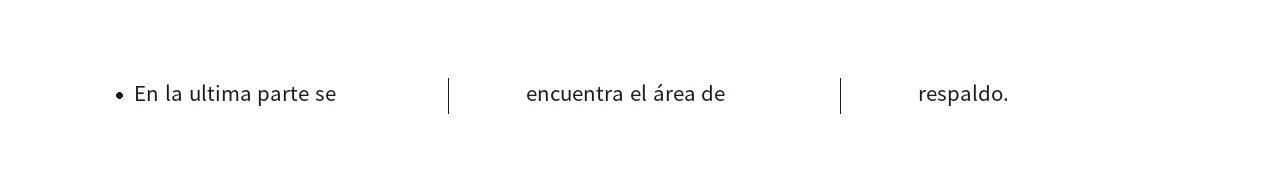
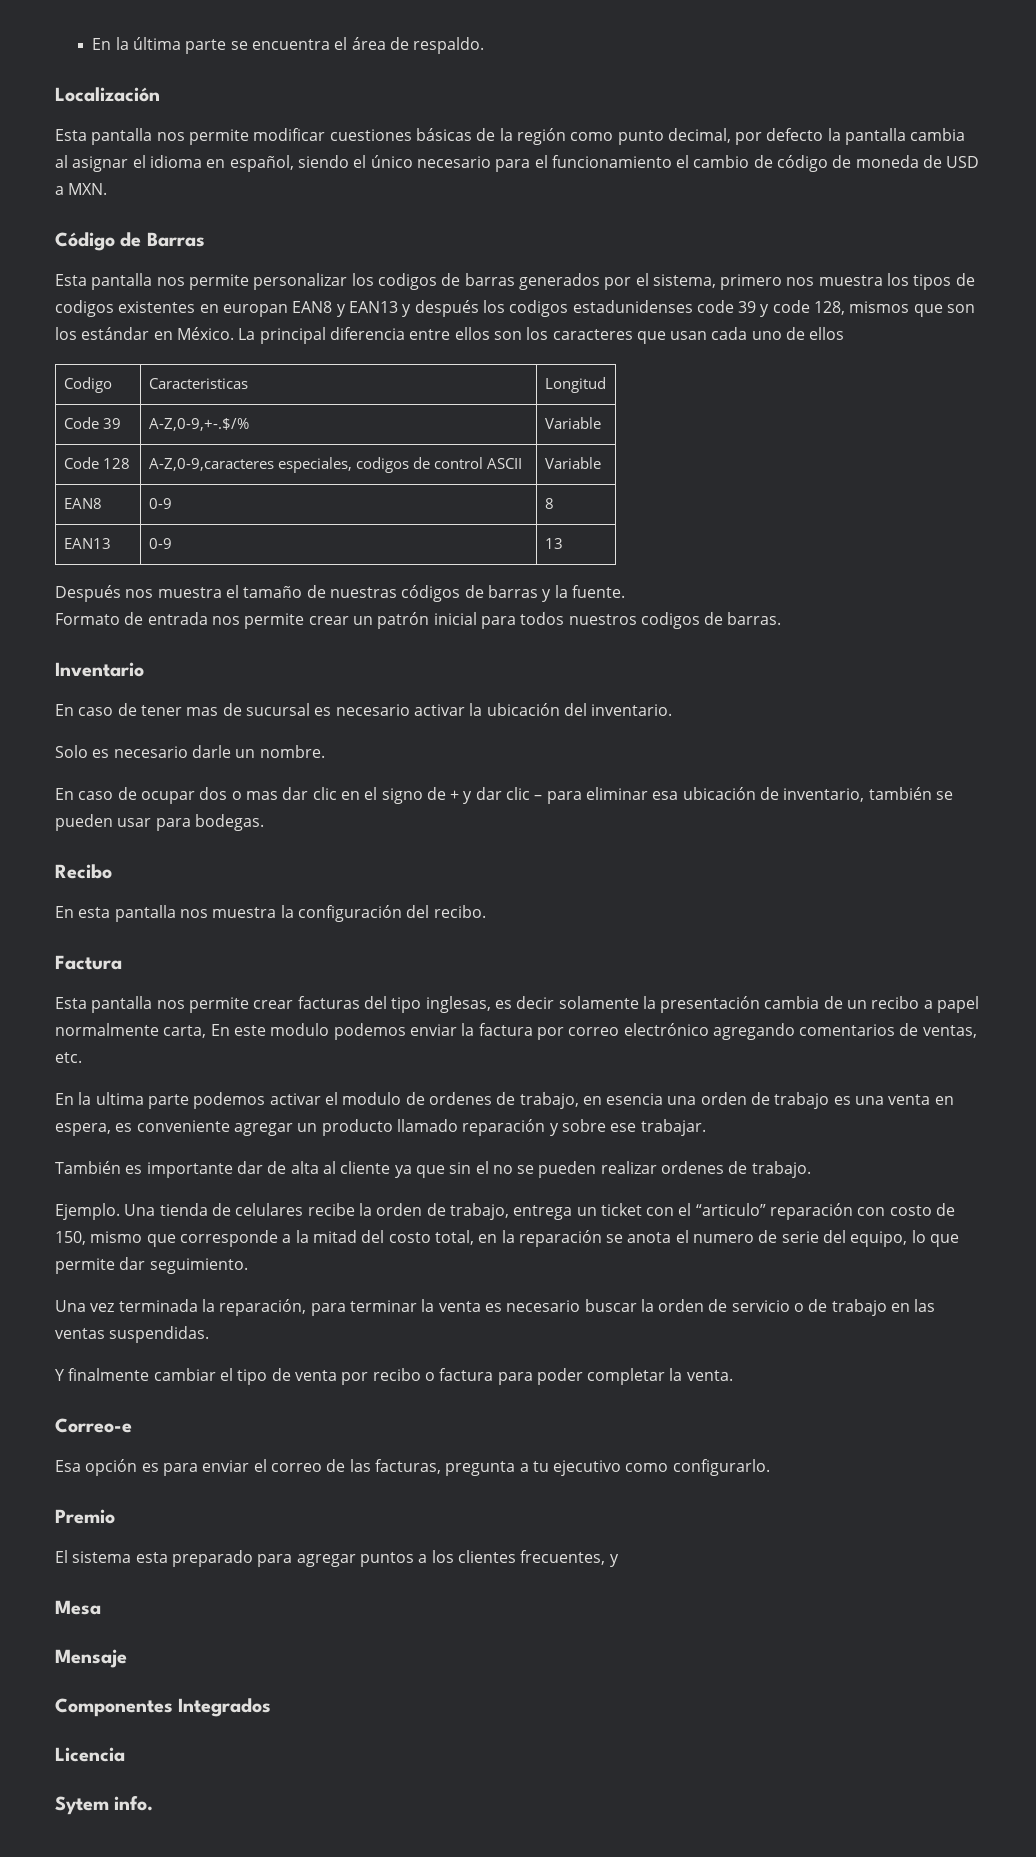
- En la ultima parte se encuentra el área de respaldo.
+ En la última parte se encuentra el área de respaldo.
+ Localización
+ Esta pantalla nos permite modificar cuestiones básicas de la región como punto decimal, por defecto la pantalla cambia al asignar el idioma en español, siendo el único necesario para el funcionamiento el cambio de código de moneda de USD a MXN.
+ Código de Barras
+ Esta pantalla nos permite personalizar los codigos de barras generados por el sistema, primero nos muestra los tipos de codigos existentes en europan EAN8 y EAN13 y después los codigos estadunidenses code 39 y code 128, mismos que son los estándar en México. La principal diferencia entre ellos son los caracteres que usan cada uno de ellos
+ Codigo | Caracteristicas | Longitud
+ Code 39 | A-Z,0-9,+-.$/% | Variable
+ Code 128 | A-Z,0-9,caracteres especiales, codigos de control ASCII | Variable
+ EAN8 | 0-9 | 8
+ EAN13 | 0-9 | 13
+ Después nos muestra el tamaño de nuestras códigos de barras y la fuente.
+ Formato de entrada nos permite crear un patrón inicial para todos nuestros codigos de barras.
+ Inventario
+ En caso de tener mas de sucursal es necesario activar la ubicación del inventario.
+ Solo es necesario darle un nombre.
+ En caso de ocupar dos o mas dar clic en el signo de + y dar clic – para eliminar esa ubicación de inventario, también se pueden usar para bodegas.
+ Recibo
+ En esta pantalla nos muestra la configuración del recibo.
+ Factura
+ Esta pantalla nos permite crear facturas del tipo inglesas, es decir solamente la presentación cambia de un recibo a papel normalmente carta, En este modulo podemos enviar la factura por correo electrónico agregando comentarios de ventas, etc.
+ En la ultima parte podemos activar el modulo de ordenes de trabajo, en esencia una orden de trabajo es una venta en espera, es conveniente agregar un producto llamado reparación y sobre ese trabajar.
+ También es importante dar de alta al cliente ya que sin el no se pueden realizar ordenes de trabajo.
+ Ejemplo. Una tienda de celulares recibe la orden de trabajo, entrega un ticket con el “articulo” reparación con costo de 150, mismo que corresponde a la mitad del costo total, en la reparación se anota el numero de serie del equipo, lo que permite dar seguimiento.
+ Una vez terminada la reparación, para terminar la venta es necesario buscar la orden de servicio o de trabajo en las ventas suspendidas.
+ Y finalmente cambiar el tipo de venta por recibo o factura para poder completar la venta.
+ Correo-e
+ Esa opción es para enviar el correo de las facturas, pregunta a tu ejecutivo como configurarlo.
+ Premio
+ El sistema esta preparado para agregar puntos a los clientes frecuentes, y
+ Mesa
+ Mensaje
+ Componentes Integrados
+ Licencia
+ Sytem info.

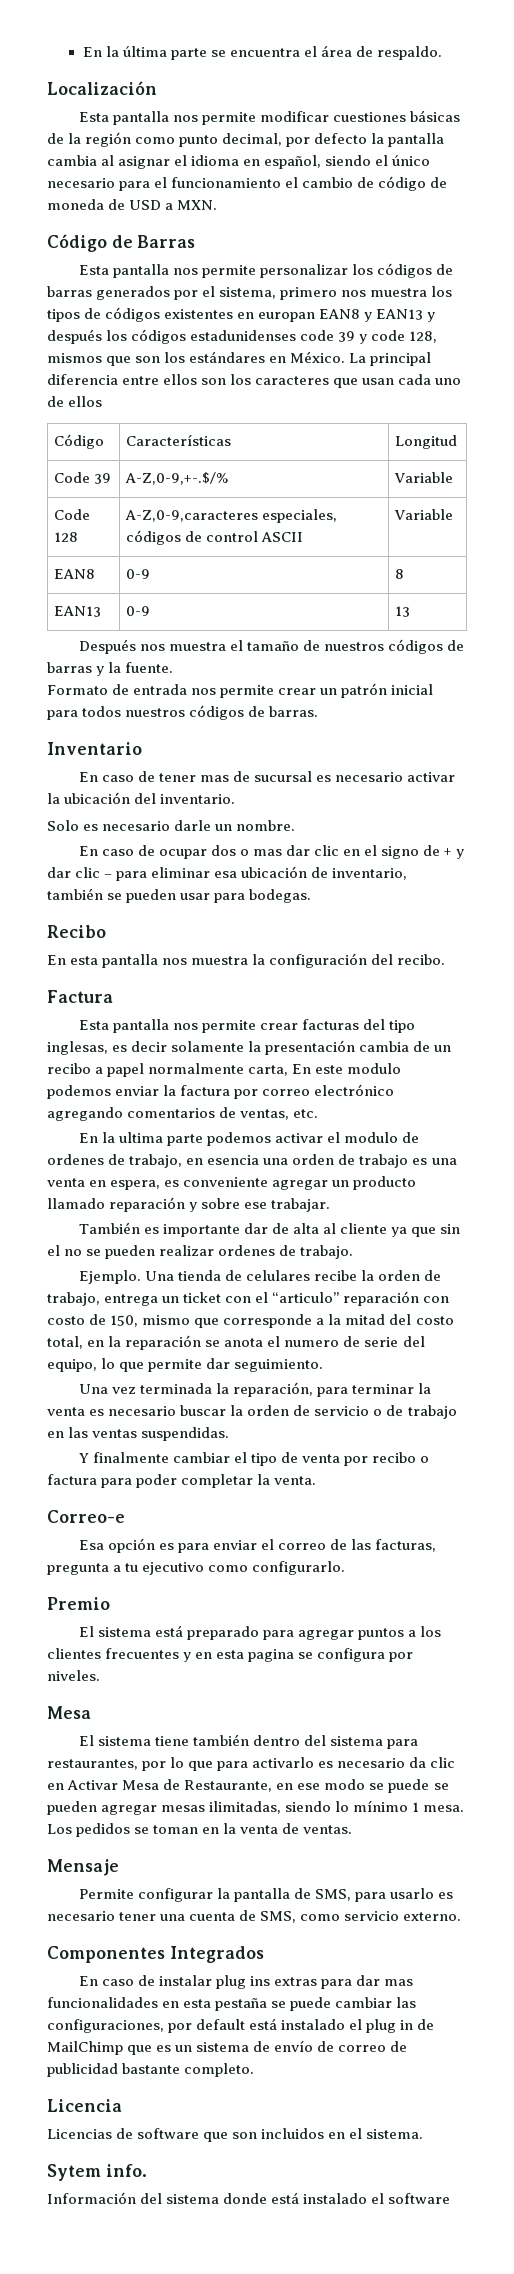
- Esta pantalla nos permite personalizar los codigos de barras generados por el sistema, primero nos muestra los tipos de codigos existentes en europan EAN8 y EAN13 y después los codigos estadunidenses code 39 y code 128, mismos que son los estándar en México.
+ Esta pantalla nos permite personalizar los códigos de barras generados por el sistema, primero nos muestra los tipos de códigos existentes en europan EAN8 y EAN13 y después los códigos estadunidenses code 39 y code 128, mismos que son los estándares en México.
- Codigo | Caracteristicas | Longitud
+ Código | Características | Longitud
- Code 128 | A-Z,0-9,caracteres especiales, codigos de control ASCII | Variable
+ Code 128 | A-Z,0-9,caracteres especiales, códigos de control ASCII | Variable
- Después nos muestra el tamaño de nuestras códigos de barras y la fuente.
+ Después nos muestra el tamaño de nuestros códigos de barras y la fuente.
- Formato de entrada nos permite crear un patrón inicial para todos nuestros codigos de barras.
+ Formato de entrada nos permite crear un patrón inicial para todos nuestros códigos de barras.
- El sistema esta preparado para agregar puntos a los clientes frecuentes, y
+ El sistema está preparado para agregar puntos a los clientes frecuentes y en esta pagina se configura por niveles.
  Mesa
+ El sistema tiene también dentro del sistema para restaurantes, por lo que para activarlo es necesario da clic en Activar Mesa de Restaurante, en ese modo se puede se pueden agregar mesas ilimitadas, siendo lo mínimo 1 mesa. Los pedidos se toman en la venta de ventas.
  Mensaje
+ Permite configurar la pantalla de SMS, para usarlo es necesario tener una cuenta de SMS, como servicio externo.
  Componentes Integrados
+ En caso de instalar plug ins extras para dar mas funcionalidades en esta pestaña se puede cambiar las configuraciones, por default está instalado el plug in de MailChimp que es un sistema de envío de correo de publicidad bastante completo.
  Licencia
+ Licencias de software que son incluidos en el sistema.
  Sytem info.
+ Información del sistema donde está instalado el software

